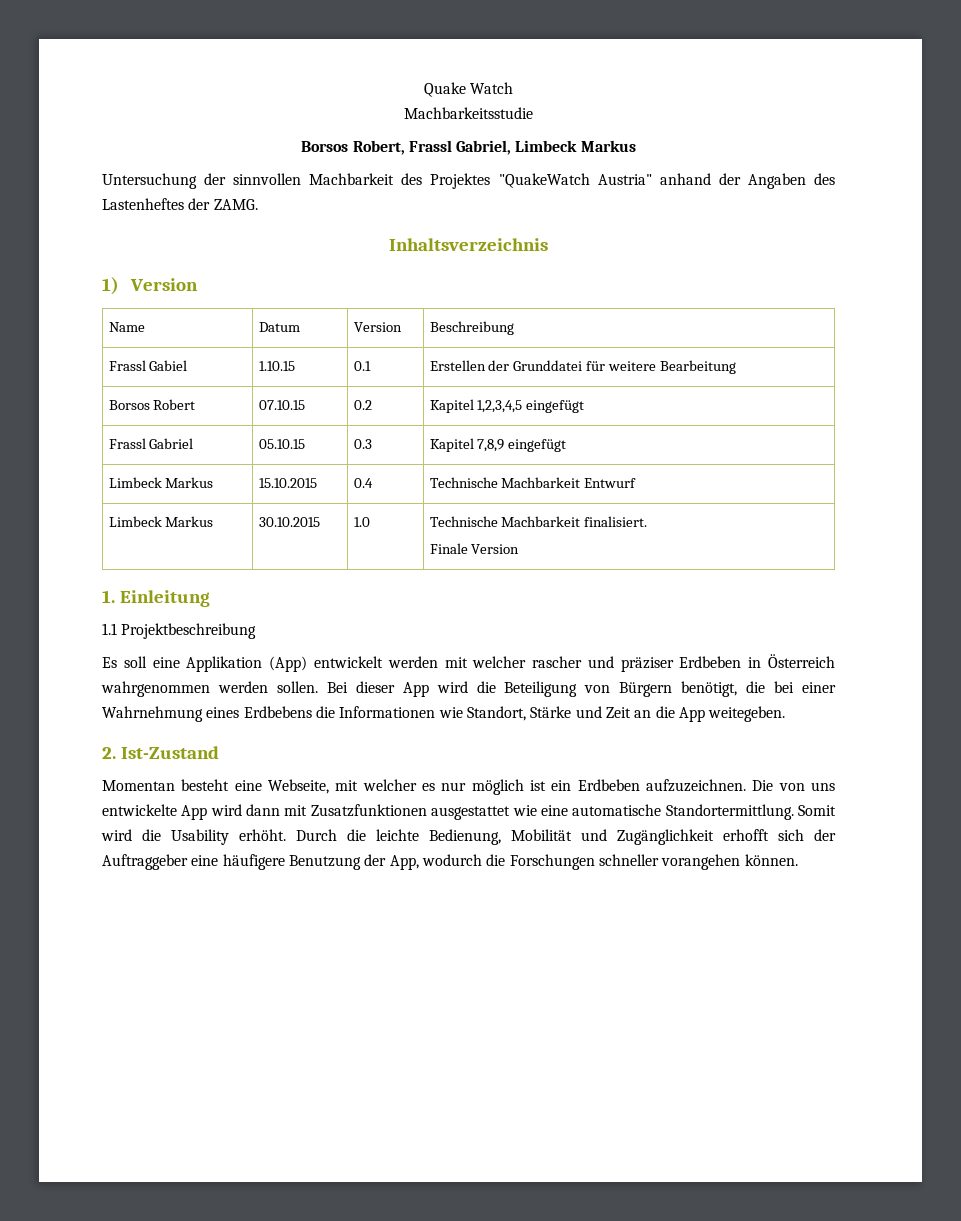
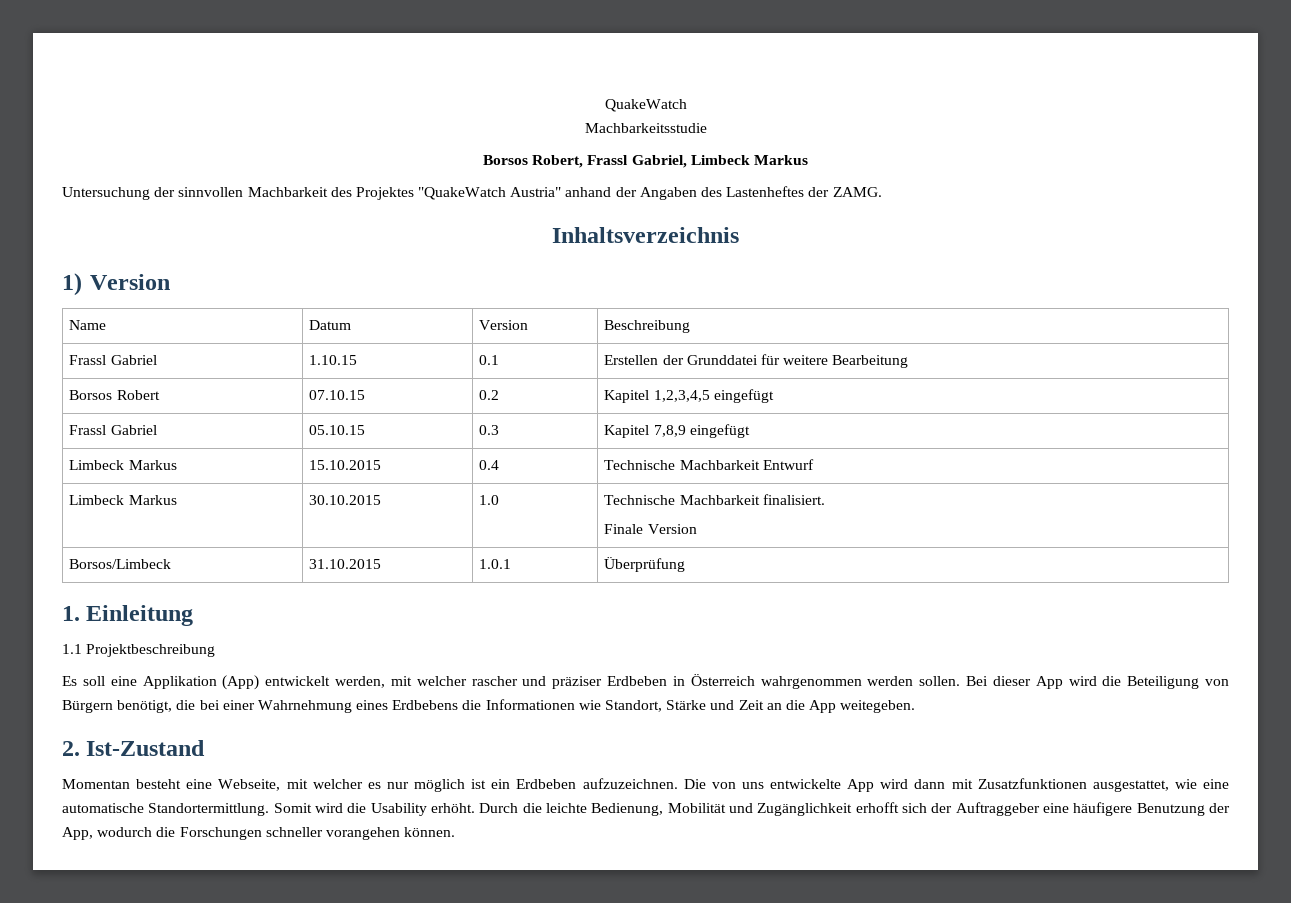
- Quake Watch
+ QuakeWatch
- Frassl Gabiel | 1.10.15 | 0.1 | Erstellen der Grunddatei für weitere Bearbeitung
+ Frassl Gabriel | 1.10.15 | 0.1 | Erstellen der Grunddatei für weitere Bearbeitung
+ Borsos/Limbeck | 31.10.2015 | 1.0.1 | Überprüfung
- Es soll eine Applikation (App) entwickelt werden mit welcher rascher und präziser Erdbeben in Österreich wahrgenommen werden sollen.
+ Es soll eine Applikation (App) entwickelt werden, mit welcher rascher und präziser Erdbeben in Österreich wahrgenommen werden sollen.
- Die von uns entwickelte App wird dann mit Zusatzfunktionen ausgestattet wie eine automatische Standortermittlung.
+ Die von uns entwickelte App wird dann mit Zusatzfunktionen ausgestattet, wie eine automatische Standortermittlung.

